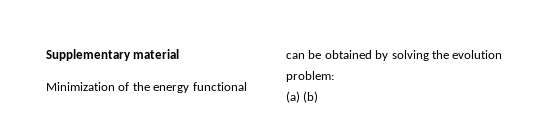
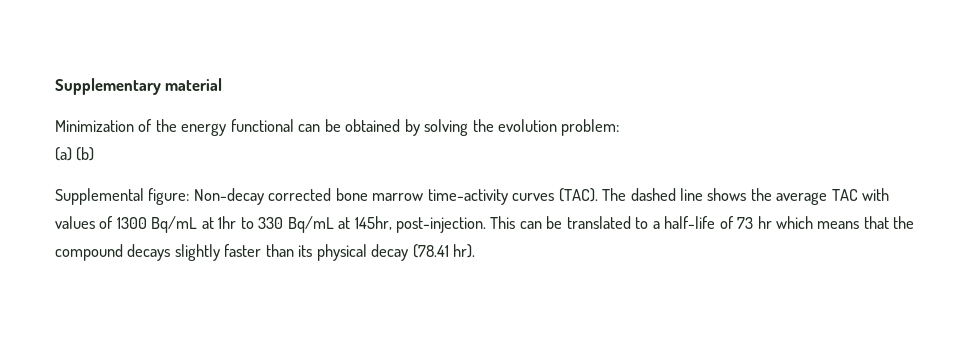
+ Supplemental figure: Non-decay corrected bone marrow time-activity curves (TAC). The dashed line shows the average TAC with values of 1300 Bq/mL at 1hr to 330 Bq/mL at 145hr, post-injection. This can be translated to a half-life of 73 hr which means that the compound decays slightly faster than its physical decay (78.41 hr).

